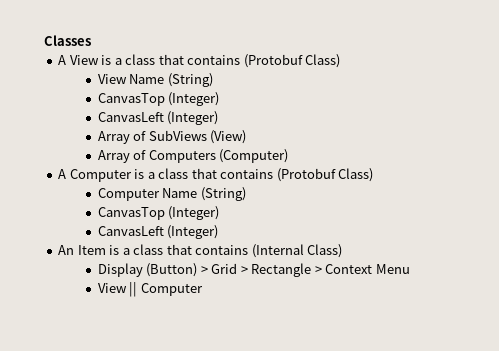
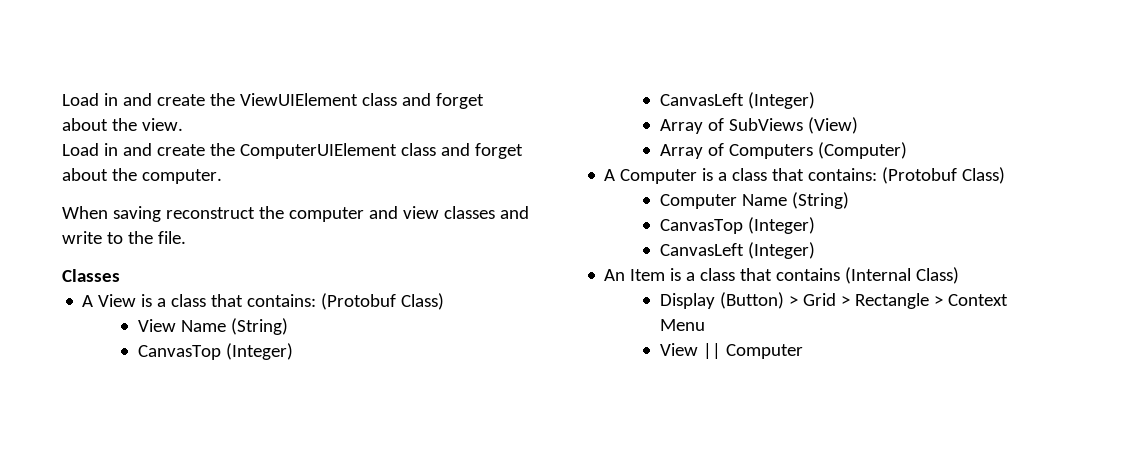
+ Load in and create the ViewUIElement class and forget about the view.
+ Load in and create the ComputerUIElement class and forget about the computer.
+ When saving reconstruct the computer and view classes and write to the file.
- A View is a class that contains (Protobuf Class)
+ A View is a class that contains: (Protobuf Class)
- A Computer is a class that contains (Protobuf Class)
+ A Computer is a class that contains: (Protobuf Class)

